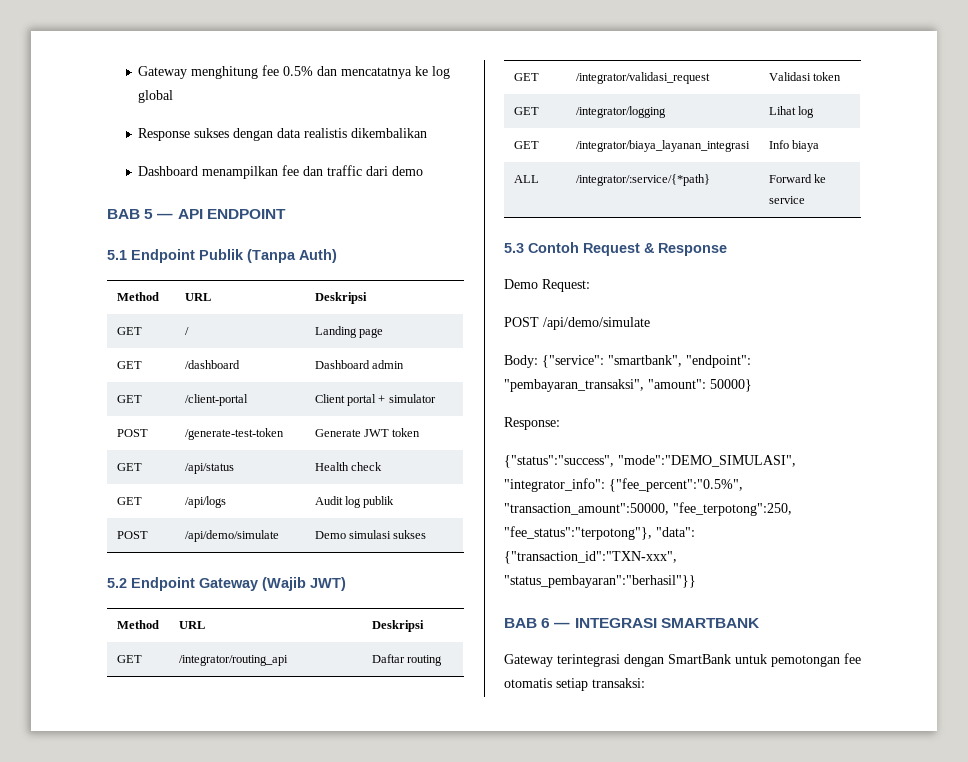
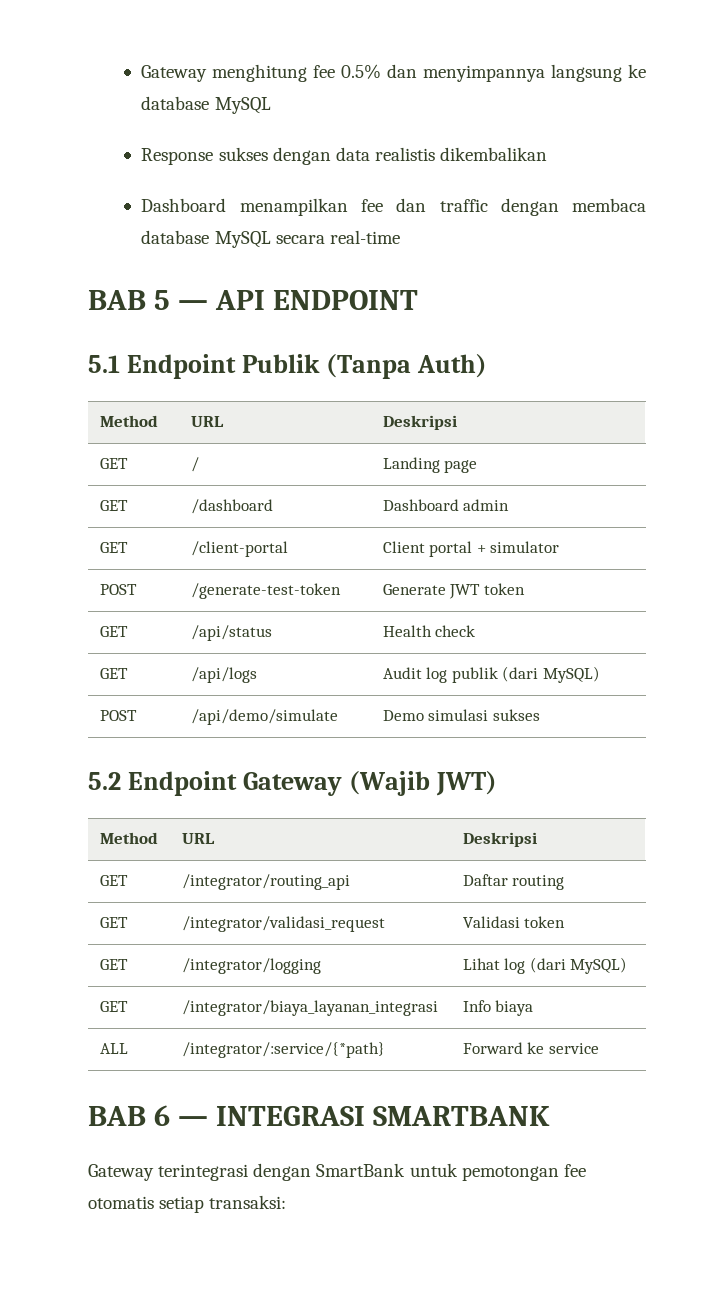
- Gateway menghitung fee 0.5% dan mencatatnya ke log global
+ Gateway menghitung fee 0.5% dan menyimpannya langsung ke database MySQL
- Dashboard menampilkan fee dan traffic dari demo
+ Dashboard menampilkan fee dan traffic dengan membaca database MySQL secara real-time
- GET | /api/logs | Audit log publik
+ GET | /api/logs | Audit log publik (dari MySQL)
- GET | /integrator/logging | Lihat log
+ GET | /integrator/logging | Lihat log (dari MySQL)
- 5.3 Contoh Request & Response
- Demo Request:
- POST /api/demo/simulate
- Body: {"service": "smartbank", "endpoint": "pembayaran_transaksi", "amount": 50000}
- Response:
- {"status":"success", "mode":"DEMO_SIMULASI", "integrator_info": {"fee_percent":"0.5%", "transaction_amount":50000, "fee_terpotong":250, "fee_status":"terpotong"}, "data": {"transaction_id":"TXN-xxx", "status_pembayaran":"berhasil"}}

